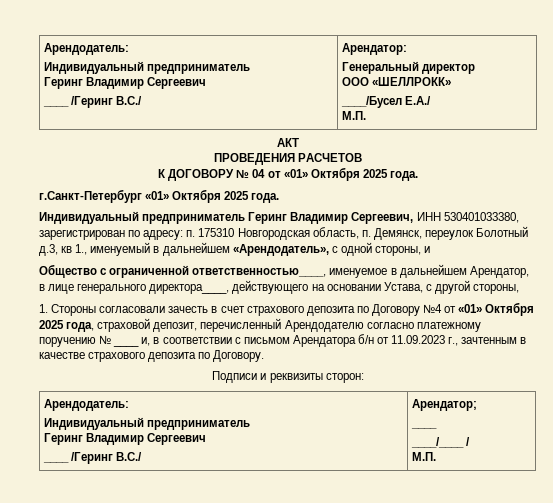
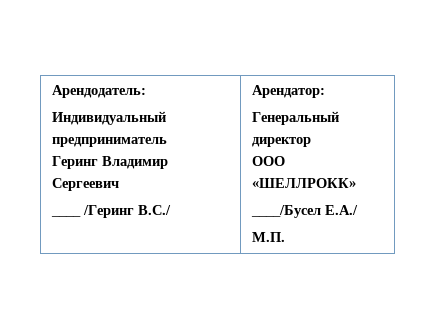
- АКТ
- ПРОВЕДЕНИЯ РАСЧЕТОВ
- К ДОГОВОРУ № 04 от «01» Октября 2025 года.
- г.Санкт-Петербург «01» Октября 2025 года.
- Индивидуальный предприниматель Геринг Владимир Сергеевич, ИНН 530401033380, зарегистрирован по адресу: п. 175310 Новгородская область, п. Демянск, переулок Болотный д.3, кв 1., именуемый в дальнейшем «Арендодатель», с одной стороны, и
- Общество с ограниченной ответственностью____, именуемое в дальнейшем Арендатор, в лице генерального директора____, действующего на основании Устава, с другой стороны,
- 1. Стороны согласовали зачесть в счет страхового депозита по Договору №4 от «01» Октября 2025 года, страховой депозит, перечисленный Арендодателю согласно платежному поручению № ____ и, в соответствии с письмом Арендатора б/н от 11.09.2023 г., зачтенным в качестве страхового депозита по Договору.
- Подписи и реквизиты сторон:
- Арендодатель:
- Индивидуальный предприниматель
- Геринг Владимир Сергеевич
- ____ /Геринг В.С./ | Арендатор;
- ____
- ____/____ /
- М.П.

